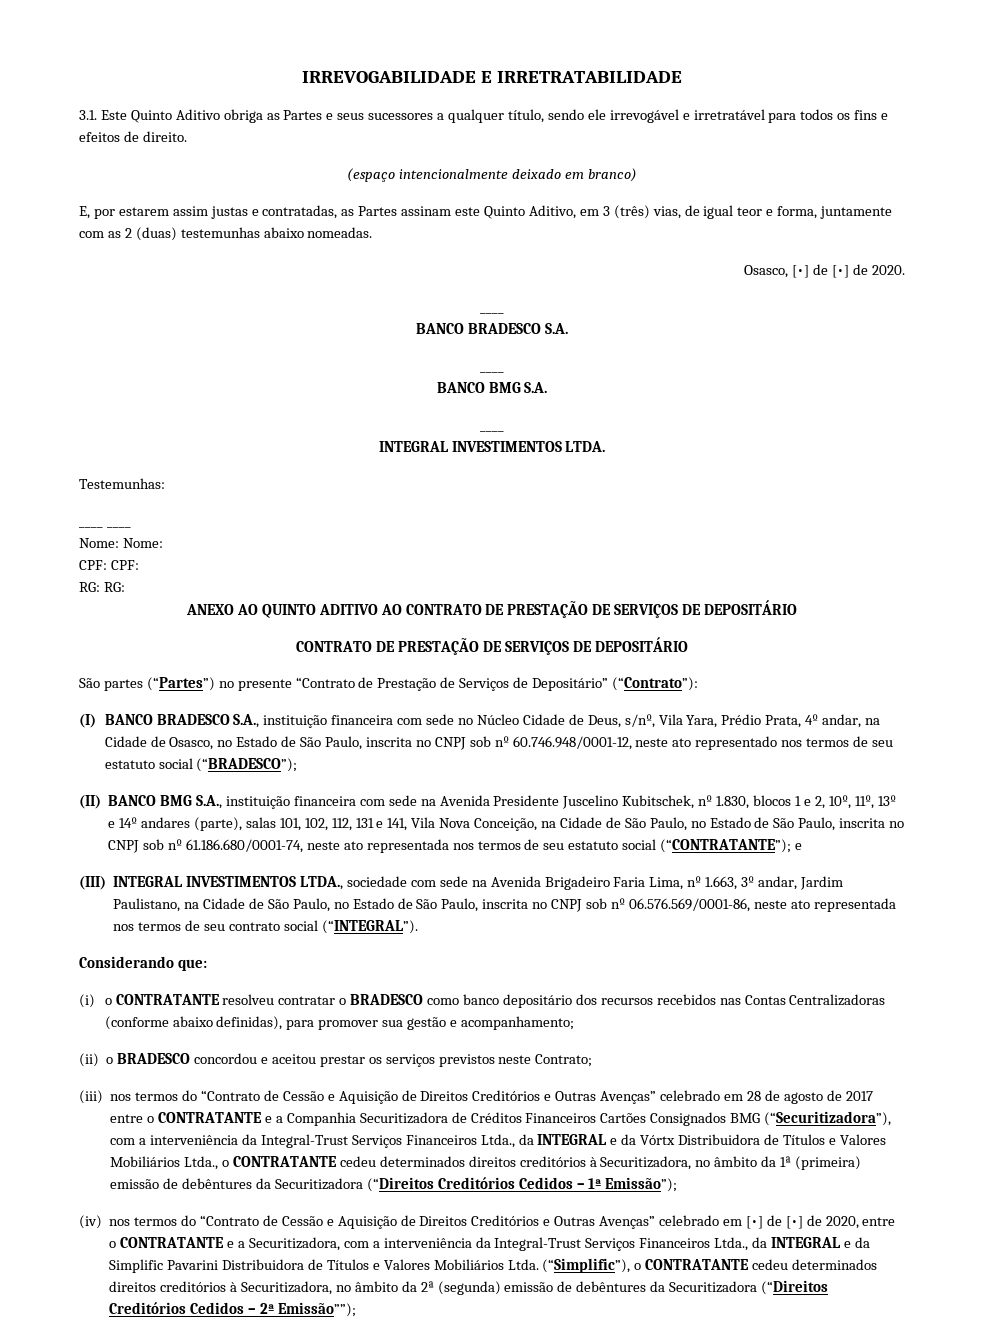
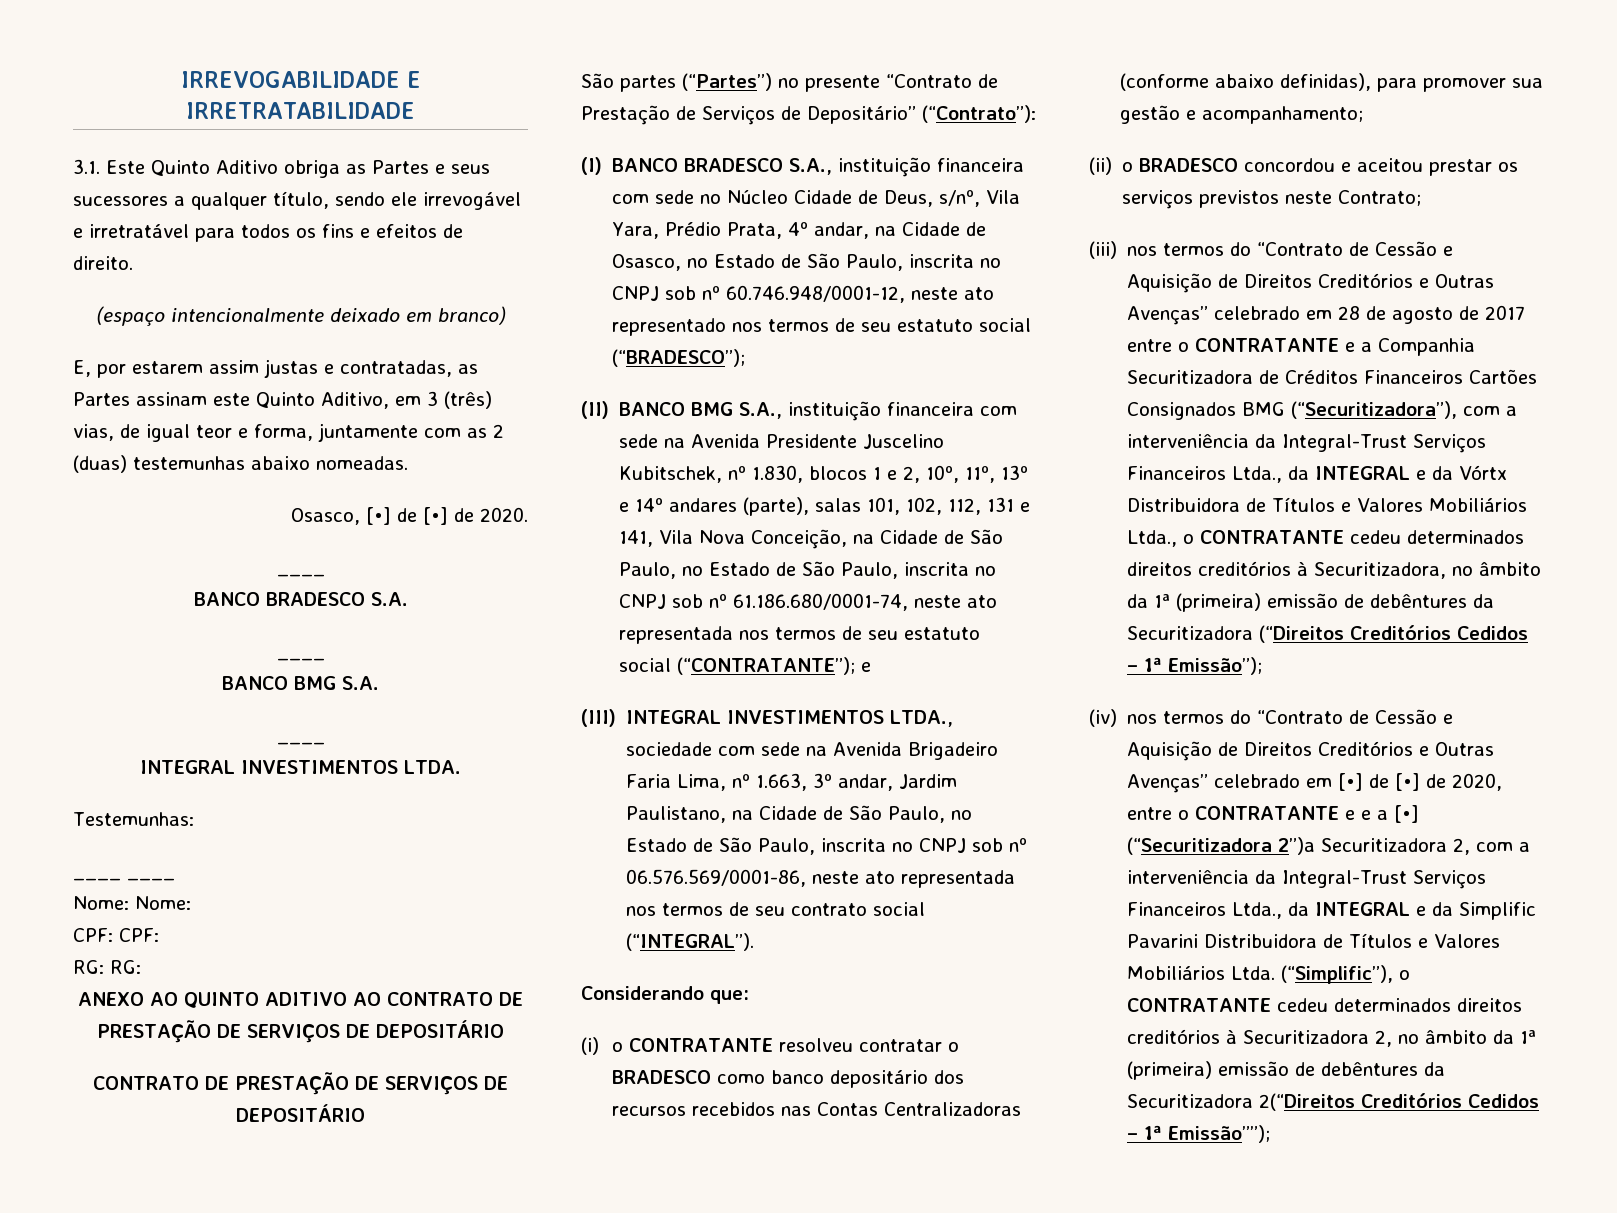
- (iv) nos termos do “Contrato de Cessão e Aquisição de Direitos Creditórios e Outras Avenças” celebrado em [•] de [•] de 2020, entre o CONTRATANTE e a Securitizadora, com a interveniência da Integral-Trust Serviços Financeiros Ltda., da INTEGRAL e da Simplific Pavarini Distribuidora de Títulos e Valores Mobiliários Ltda.
+ (iv) nos termos do “Contrato de Cessão e Aquisição de Direitos Creditórios e Outras Avenças” celebrado em [•] de [•] de 2020, entre o CONTRATANTE e e a [•] (“Securitizadora 2”)a Securitizadora 2, com a interveniência da Integral-Trust Serviços Financeiros Ltda., da INTEGRAL e da Simplific Pavarini Distribuidora de Títulos e Valores Mobiliários Ltda.
- (“Simplific”), o CONTRATANTE cedeu determinados direitos creditórios à Securitizadora, no âmbito da 2ª (segunda) emissão de debêntures da Securitizadora (“Direitos Creditórios Cedidos – 2ª Emissão””);
+ (“Simplific”), o CONTRATANTE cedeu determinados direitos creditórios à Securitizadora 2, no âmbito da 1ª (primeira) emissão de debêntures da Securitizadora 2(“Direitos Creditórios Cedidos – 1ª Emissão””);

